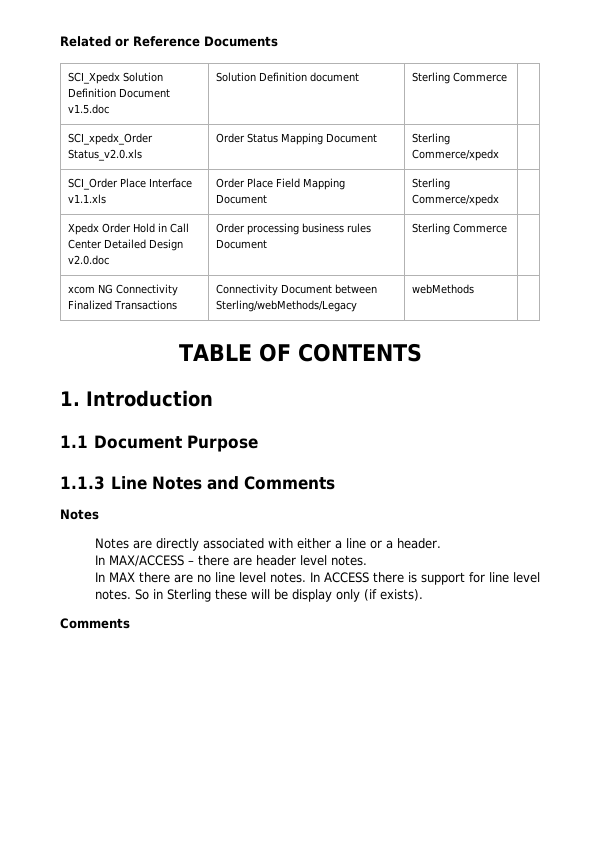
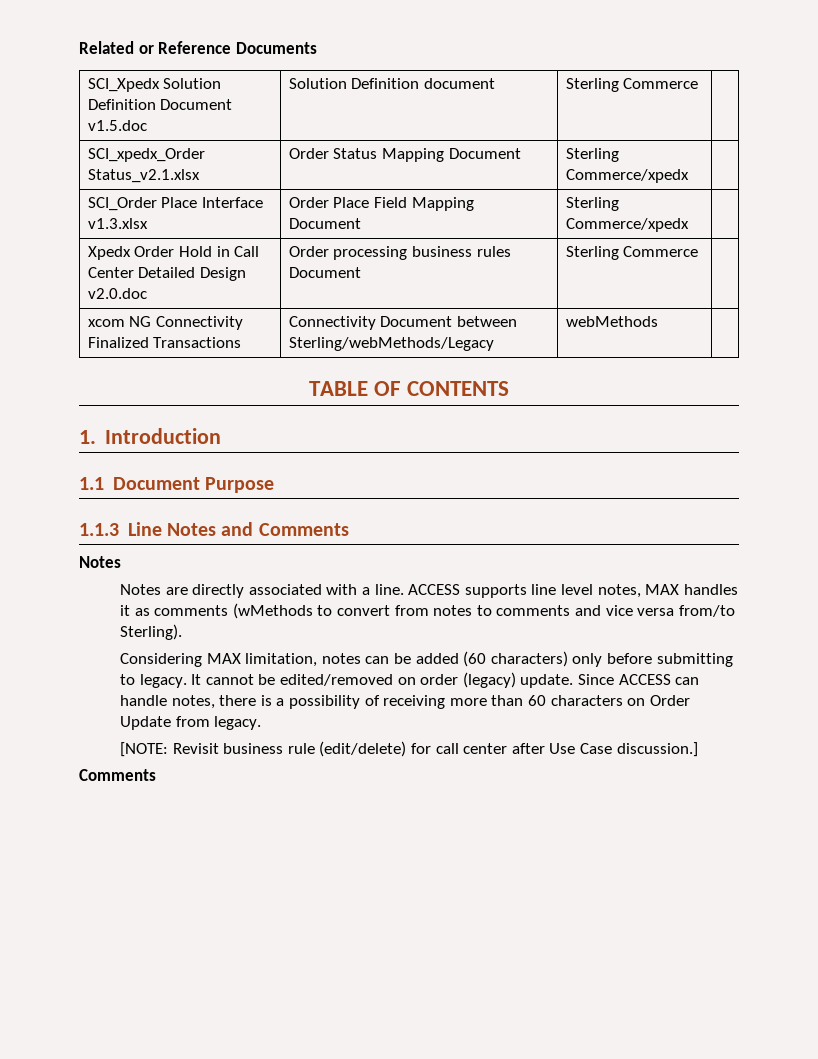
- SCI_xpedx_Order Status_v2.0.xls | Order Status Mapping Document | Sterling Commerce/xpedx |
+ SCI_xpedx_Order Status_v2.1.xlsx | Order Status Mapping Document | Sterling Commerce/xpedx |
- SCI_Order Place Interface v1.1.xls | Order Place Field Mapping Document | Sterling Commerce/xpedx |
+ SCI_Order Place Interface v1.3.xlsx | Order Place Field Mapping Document | Sterling Commerce/xpedx |
- Notes are directly associated with either a line or a header.
- In MAX/ACCESS – there are header level notes.
- In MAX there are no line level notes. In ACCESS there is support for line level notes. So in Sterling these will be display only (if exists).
+ Notes are directly associated with a line. ACCESS supports line level notes, MAX handles it as comments (wMethods to convert from notes to comments and vice versa from/to Sterling).
+ Considering MAX limitation, notes can be added (60 characters) only before submitting to legacy. It cannot be edited/removed on order (legacy) update. Since ACCESS can handle notes, there is a possibility of receiving more than 60 characters on Order Update from legacy.
+ [NOTE: Revisit business rule (edit/delete) for call center after Use Case discussion.]

